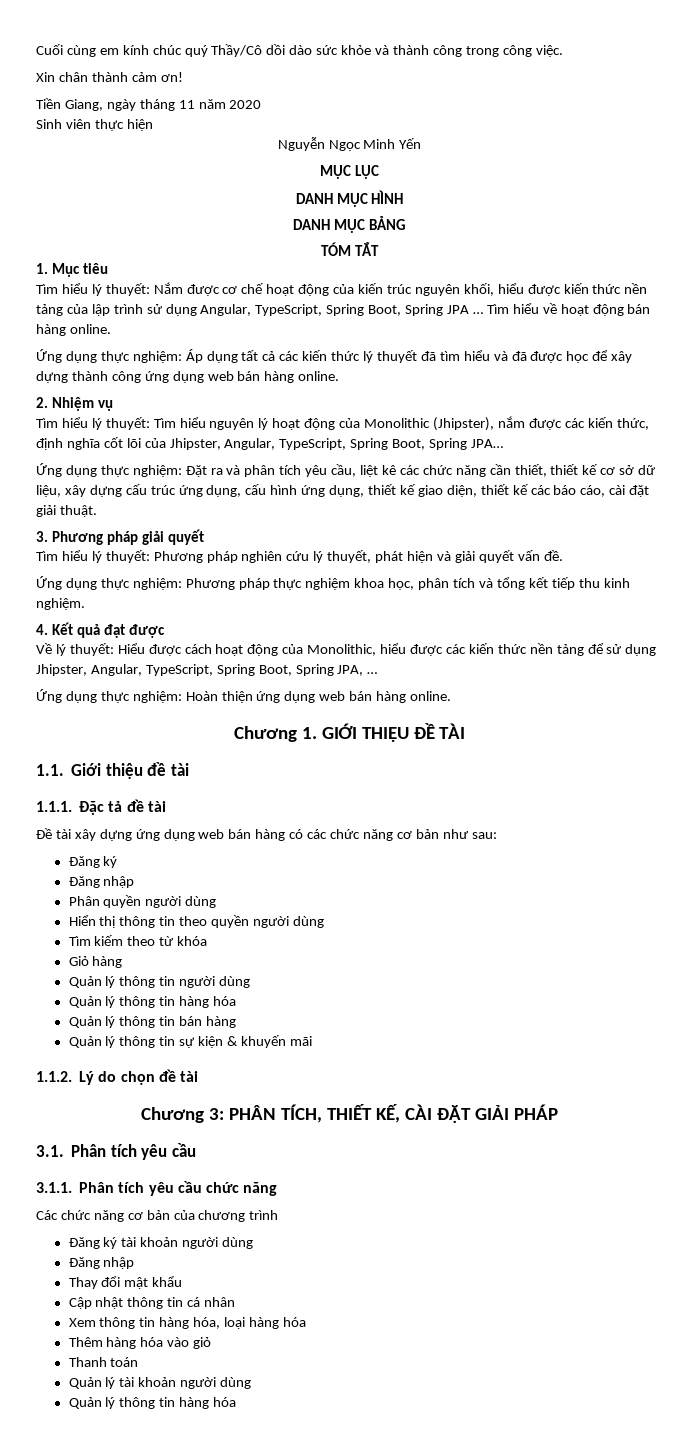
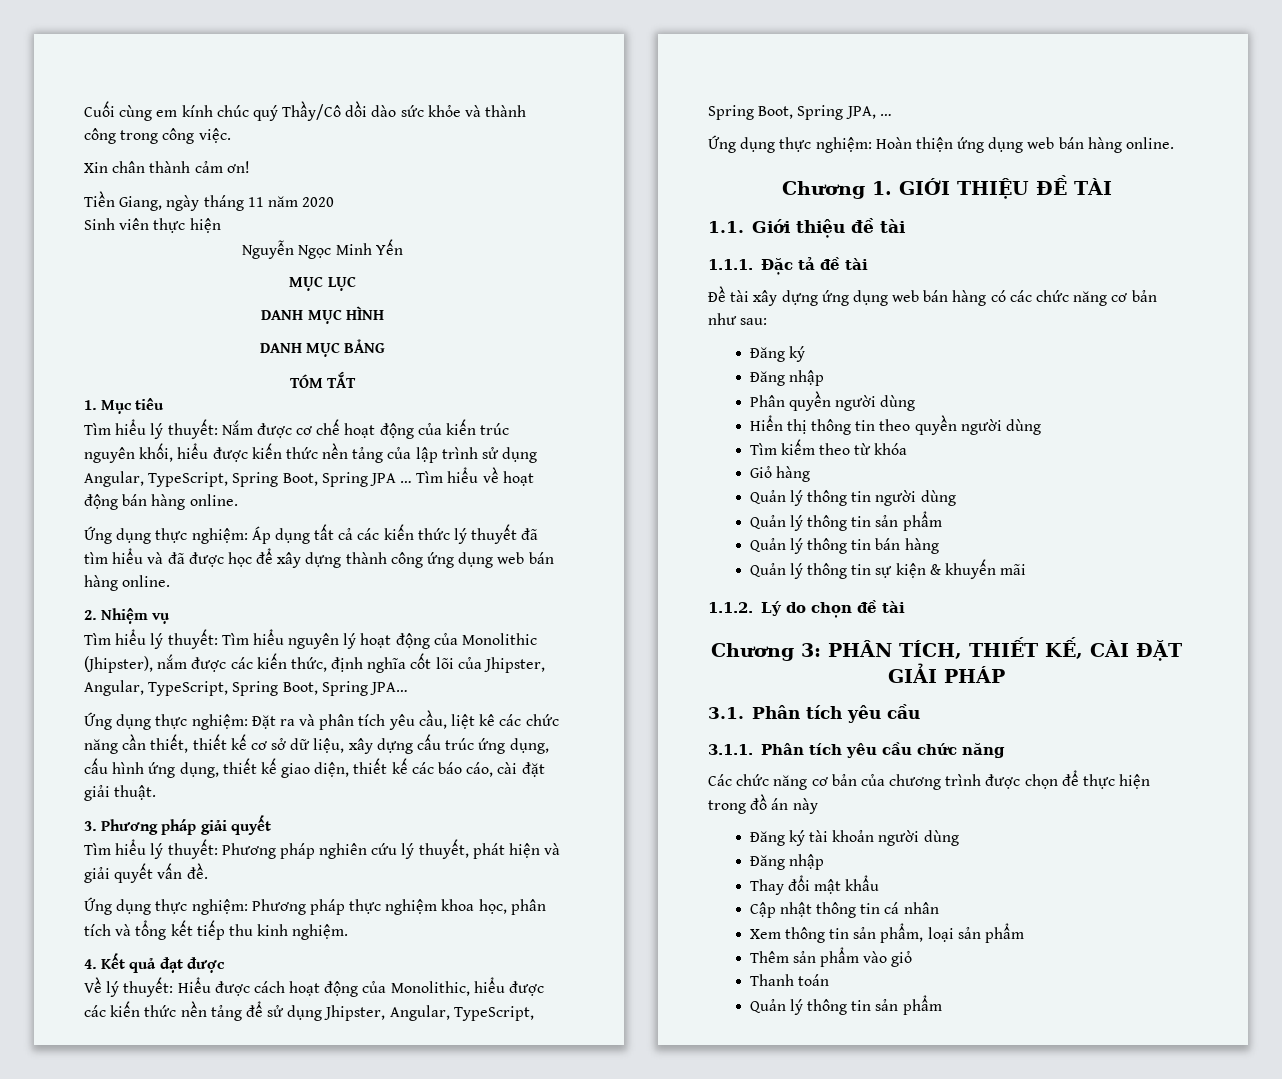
  Quản lý thông tin người dùng
- Quản lý thông tin hàng hóa
+ Quản lý thông tin sản phẩm
- Các chức năng cơ bản của chương trình
+ Các chức năng cơ bản của chương trình được chọn để thực hiện trong đồ án này
- Xem thông tin hàng hóa, loại hàng hóa
+ Xem thông tin sản phẩm, loại sản phẩm
- Thêm hàng hóa vào giỏ
+ Thêm sản phẩm vào giỏ
  Thanh toán
- Quản lý tài khoản người dùng
- Quản lý thông tin hàng hóa
+ Quản lý thông tin sản phẩm

